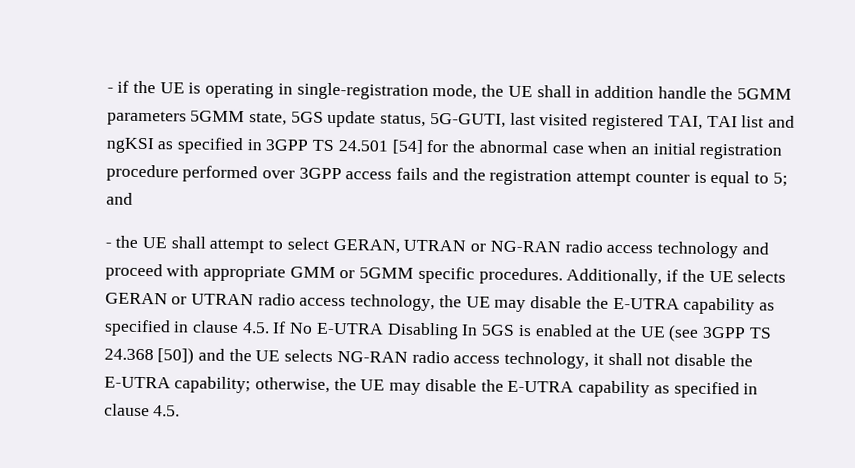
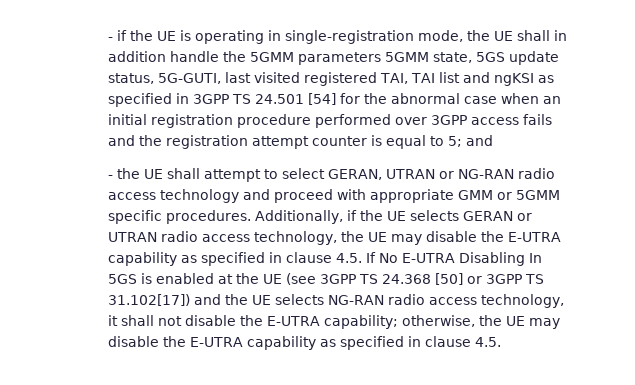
- Additionally, if the UE selects GERAN or UTRAN radio access technology, the UE may disable the E-UTRA capability as specified in clause 4.5. If No E-UTRA Disabling In 5GS is enabled at the UE (see 3GPP TS 24.368 [50]) and the UE selects NG-RAN radio access technology, it shall not disable the E-UTRA capability;
+ Additionally, if the UE selects GERAN or UTRAN radio access technology, the UE may disable the E-UTRA capability as specified in clause 4.5. If No E-UTRA Disabling In 5GS is enabled at the UE (see 3GPP TS 24.368 [50] or 3GPP TS 31.102[17]) and the UE selects NG-RAN radio access technology, it shall not disable the E-UTRA capability;

